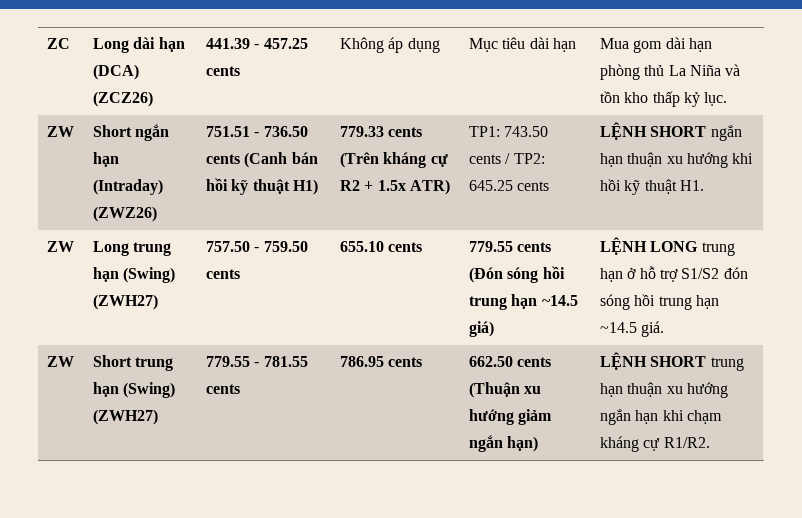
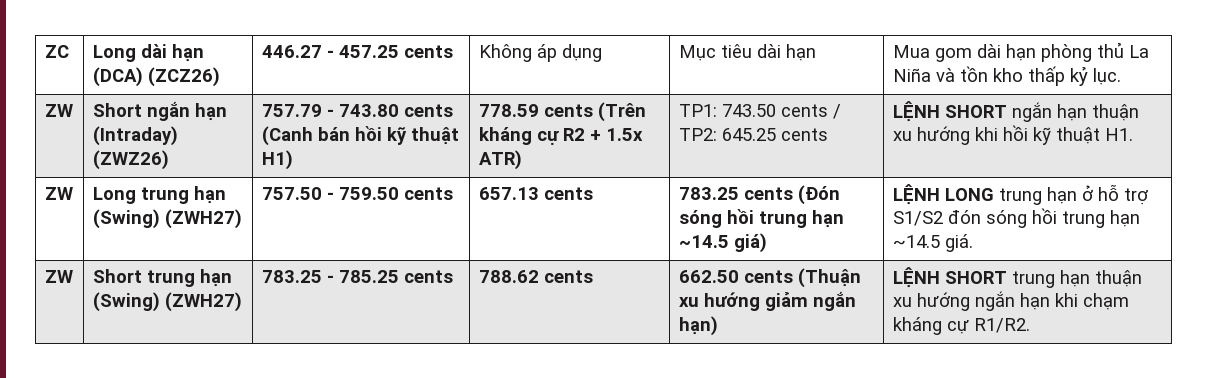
- ZC | Long dài hạn (DCA) (ZCZ26) | 441.39 - 457.25 cents | Không áp dụng | Mục tiêu dài hạn | Mua gom dài hạn phòng thủ La Niña và tồn kho thấp kỷ lục.
+ ZC | Long dài hạn (DCA) (ZCZ26) | 446.27 - 457.25 cents | Không áp dụng | Mục tiêu dài hạn | Mua gom dài hạn phòng thủ La Niña và tồn kho thấp kỷ lục.
- 751.51 - 736.50 cents (Canh bán hồi kỹ thuật H1)
+ 757.79 - 743.80 cents (Canh bán hồi kỹ thuật H1)
- 779.33 cents (Trên kháng cự R2 + 1.5x ATR)
+ 778.59 cents (Trên kháng cự R2 + 1.5x ATR)
- ZW | Long trung hạn (Swing) (ZWH27) | 757.50 - 759.50 cents | 655.10 cents | 779.55 cents (Đón sóng hồi trung hạn ~14.5 giá) | LỆNH LONG trung hạn ở hỗ trợ S1/S2 đón sóng hồi trung hạn ~14.5 giá.
+ ZW | Long trung hạn (Swing) (ZWH27) | 757.50 - 759.50 cents | 657.13 cents | 783.25 cents (Đón sóng hồi trung hạn ~14.5 giá) | LỆNH LONG trung hạn ở hỗ trợ S1/S2 đón sóng hồi trung hạn ~14.5 giá.
- ZW | Short trung hạn (Swing) (ZWH27) | 779.55 - 781.55 cents | 786.95 cents | 662.50 cents (Thuận xu hướng giảm ngắn hạn) | LỆNH SHORT trung hạn thuận xu hướng ngắn hạn khi chạm kháng cự R1/R2.
+ ZW | Short trung hạn (Swing) (ZWH27) | 783.25 - 785.25 cents | 788.62 cents | 662.50 cents (Thuận xu hướng giảm ngắn hạn) | LỆNH SHORT trung hạn thuận xu hướng ngắn hạn khi chạm kháng cự R1/R2.

